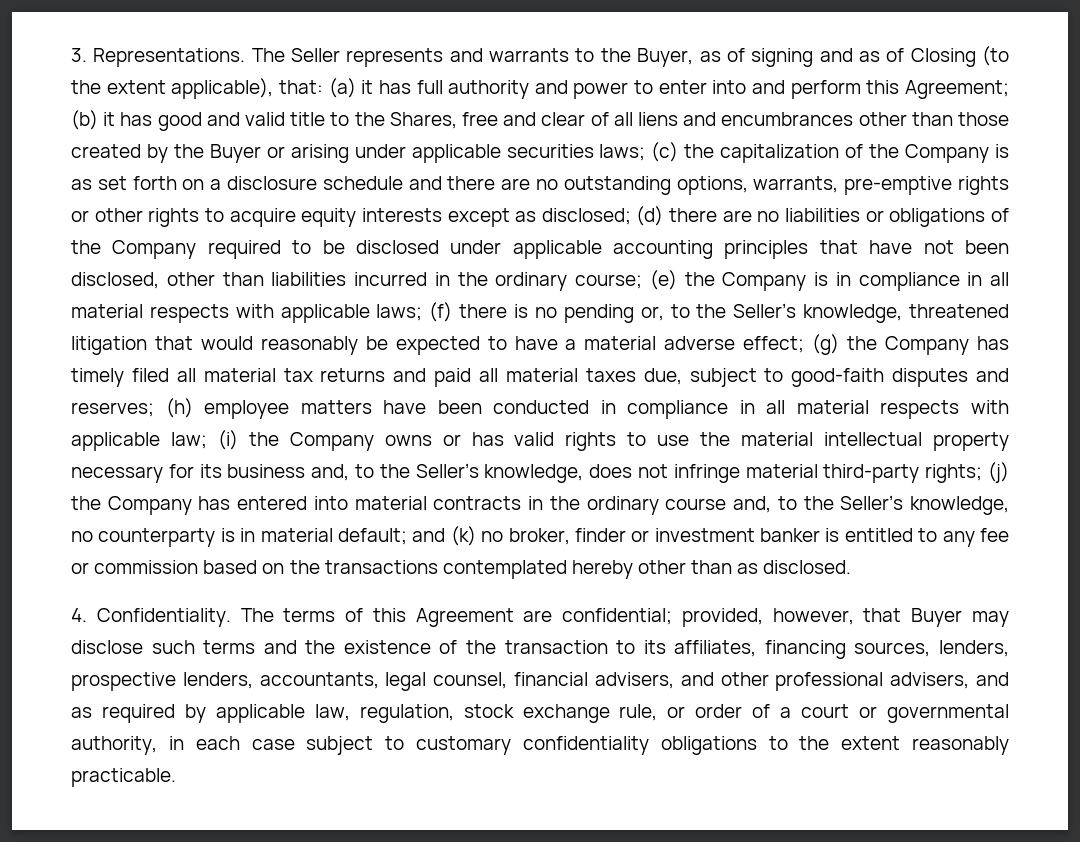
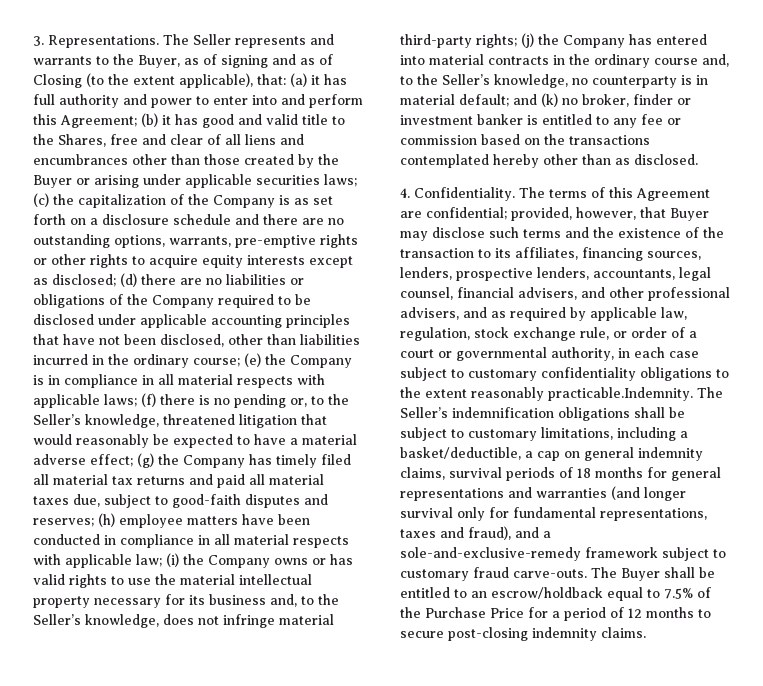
- provided, however, that Buyer may disclose such terms and the existence of the transaction to its affiliates, financing sources, lenders, prospective lenders, accountants, legal counsel, financial advisers, and other professional advisers, and as required by applicable law, regulation, stock exchange rule, or order of a court or governmental authority, in each case subject to customary confidentiality obligations to the extent reasonably practicable.
+ provided, however, that Buyer may disclose such terms and the existence of the transaction to its affiliates, financing sources, lenders, prospective lenders, accountants, legal counsel, financial advisers, and other professional advisers, and as required by applicable law, regulation, stock exchange rule, or order of a court or governmental authority, in each case subject to customary confidentiality obligations to the extent reasonably practicable.Indemnity. The Seller’s indemnification obligations shall be subject to customary limitations, including a basket/deductible, a cap on general indemnity claims, survival periods of 18 months for general representations and warranties (and longer survival only for fundamental representations, taxes and fraud), and a sole-and-exclusive-remedy framework subject to customary fraud carve-outs. The Buyer shall be entitled to an escrow/holdback equal to 7.5% of the Purchase Price for a period of 12 months to secure post-closing indemnity claims.

